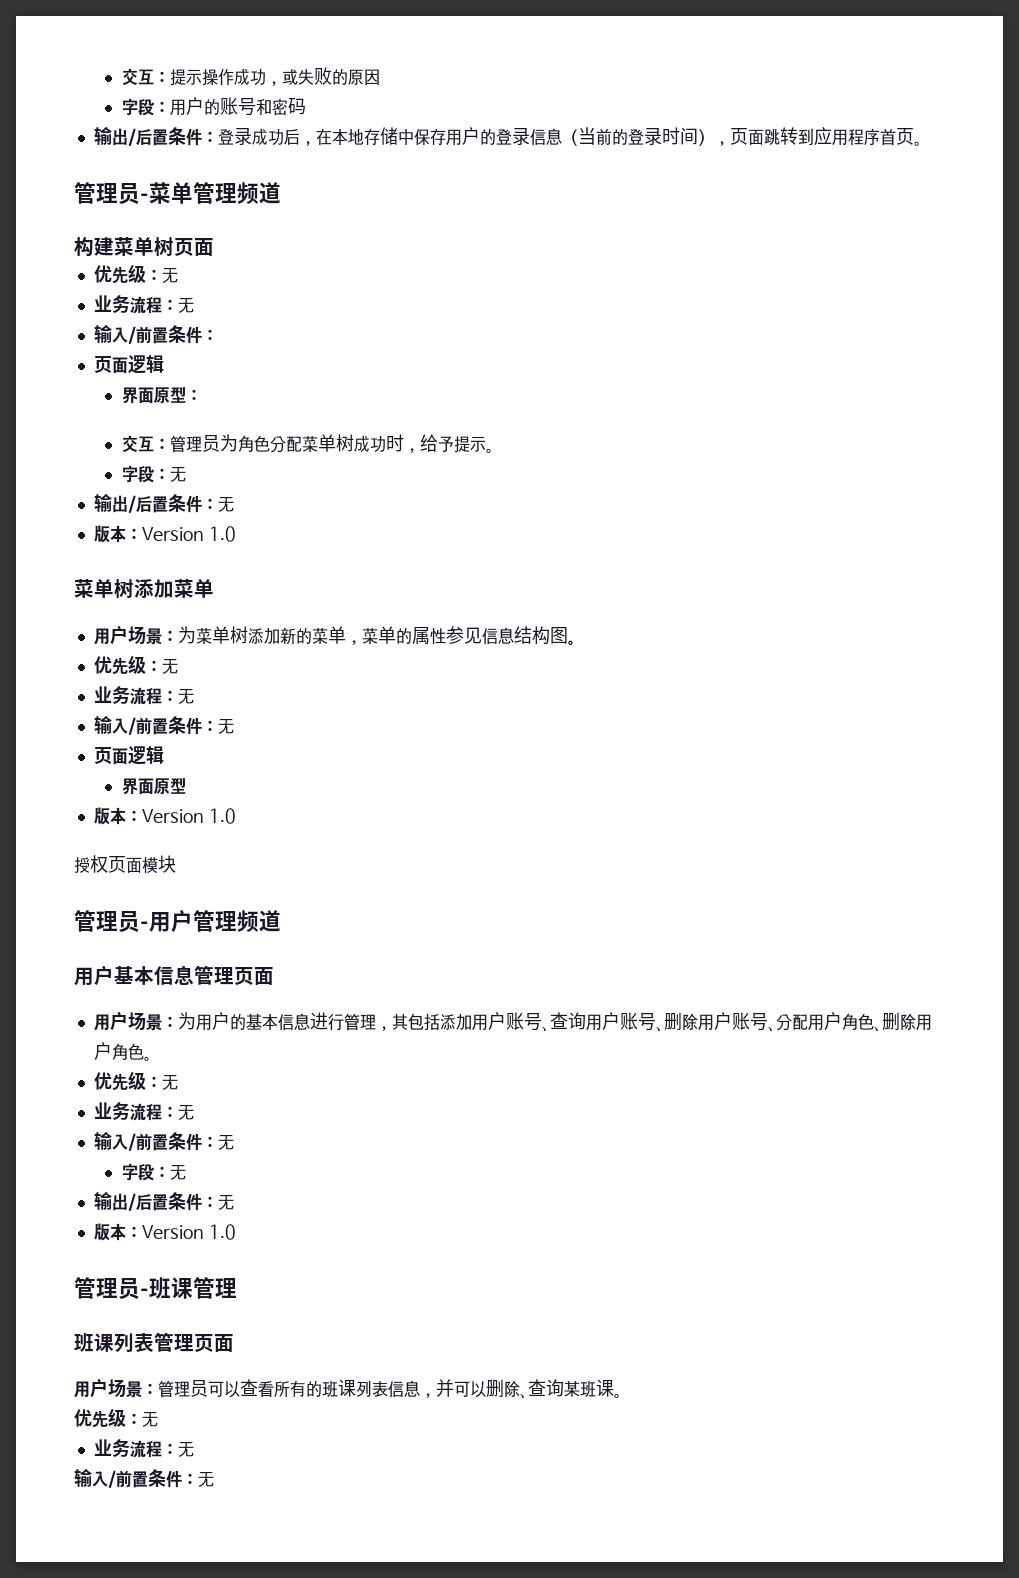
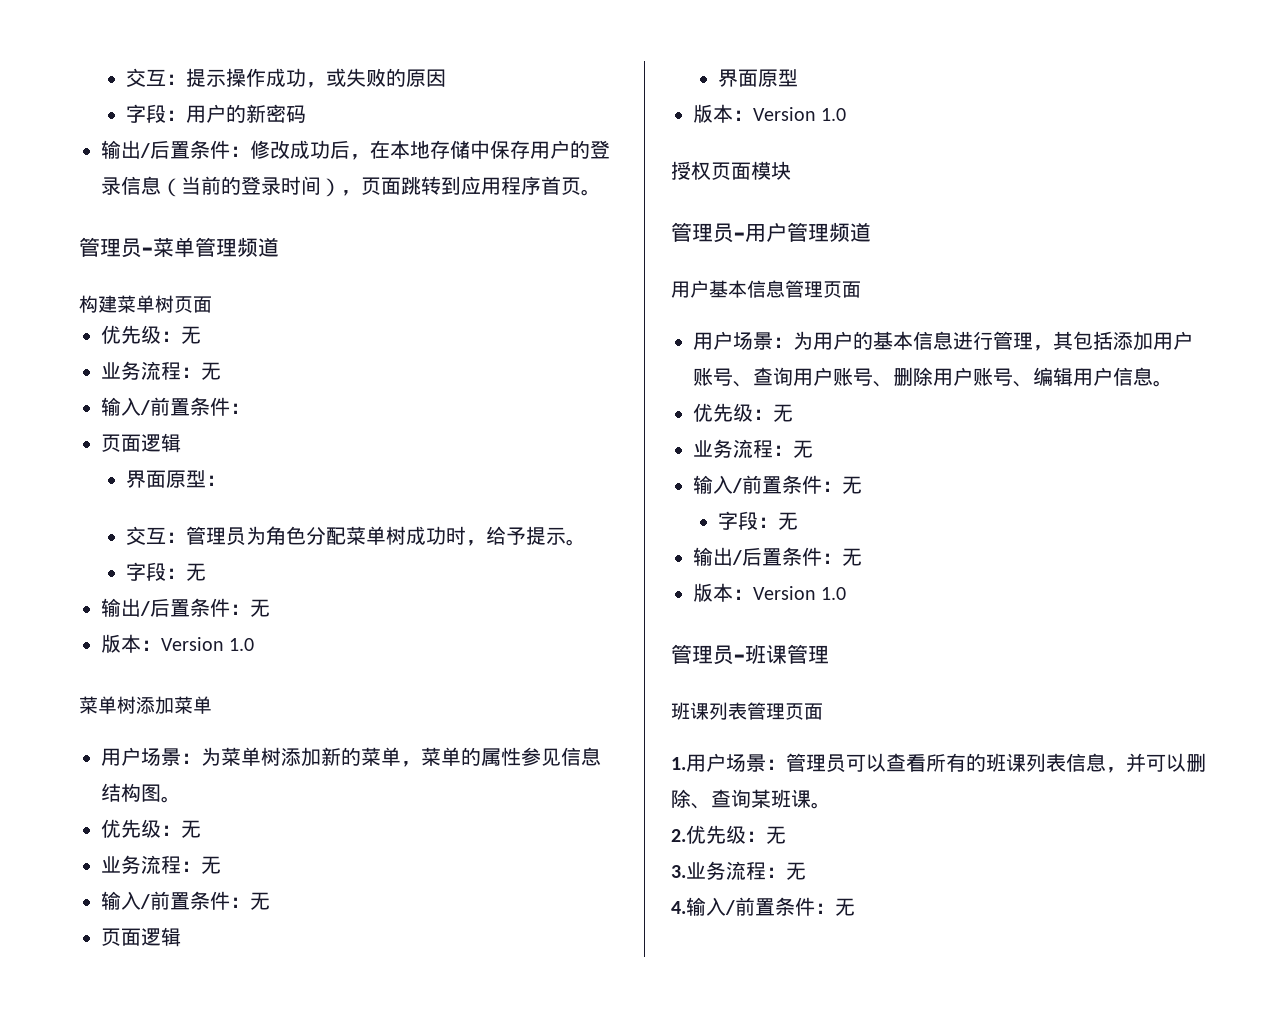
- 字段：用户的账号和密码
+ 字段：用户的新密码
- 输出/后置条件：登录成功后，在本地存储中保存用户的登录信息（当前的登录时间），页面跳转到应用程序首页。
+ 输出/后置条件：修改成功后，在本地存储中保存用户的登录信息（当前的登录时间），页面跳转到应用程序首页。
- 用户场景：为用户的基本信息进行管理，其包括添加用户账号、查询用户账号、删除用户账号、分配用户角色、删除用户角色。
+ 用户场景：为用户的基本信息进行管理，其包括添加用户账号、查询用户账号、删除用户账号、编辑用户信息。
- 用户场景：管理员可以查看所有的班课列表信息，并可以删除、查询某班课。
- 优先级：无
- 业务流程：无
- 输入/前置条件：无
+ 1.用户场景：管理员可以查看所有的班课列表信息，并可以删除、查询某班课。
+ 2.优先级：无
+ 3.业务流程：无
+ 4.输入/前置条件：无

